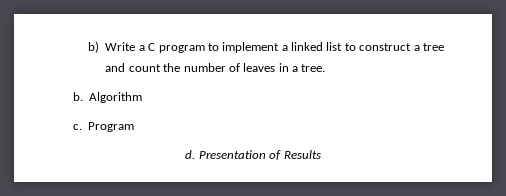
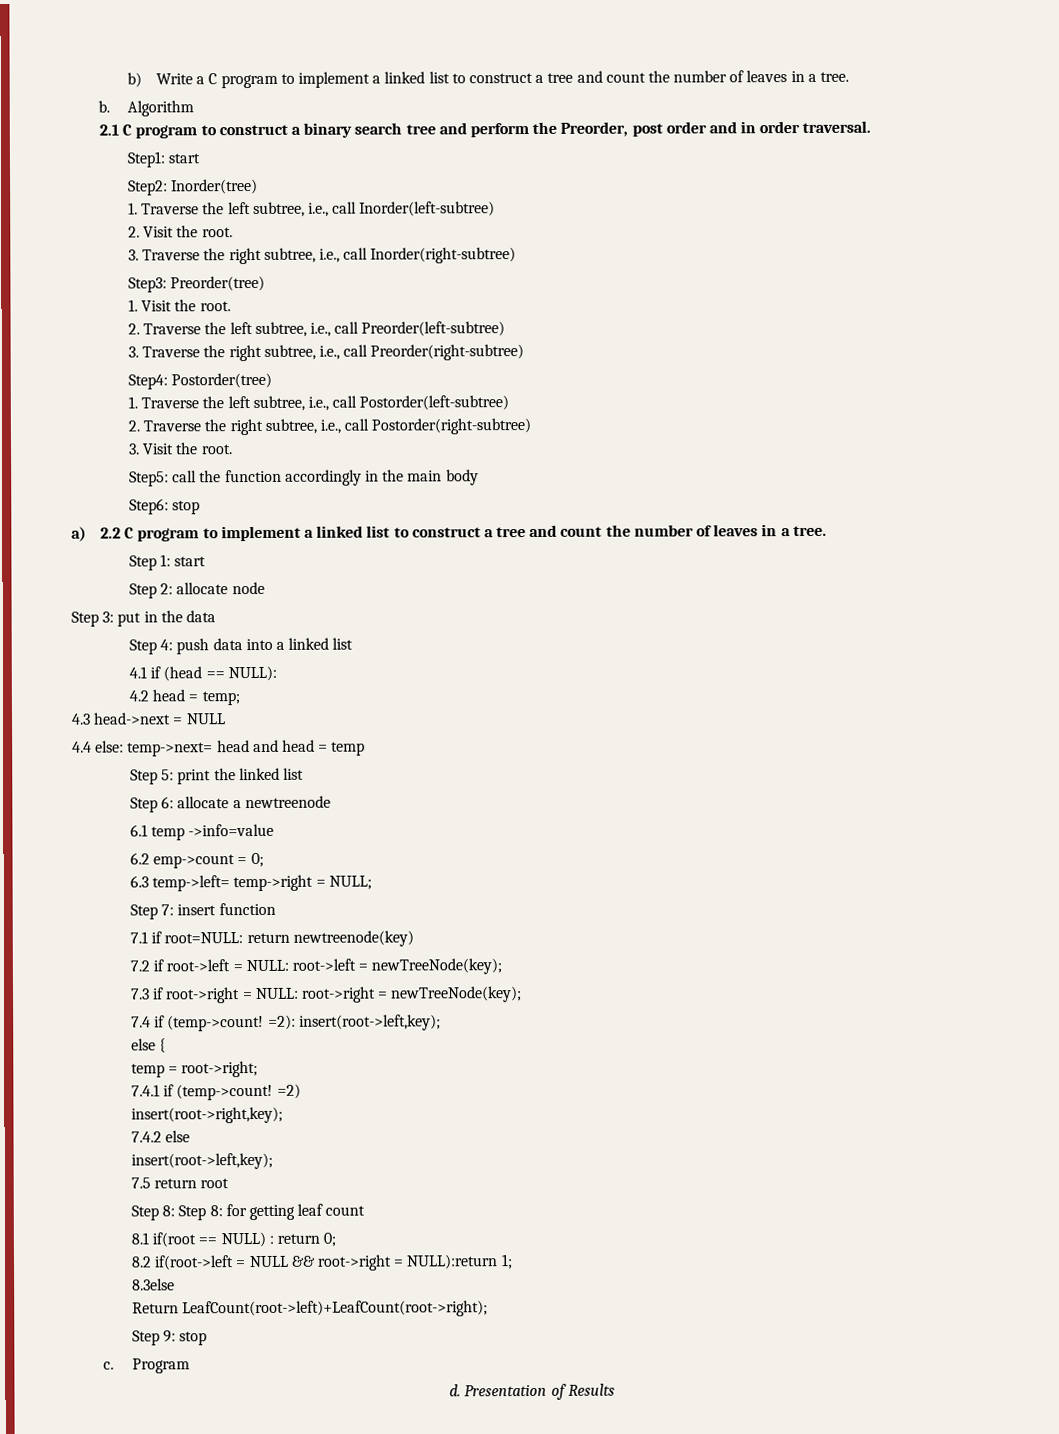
+ 2.1 C program to construct a binary search tree and perform the Preorder, post order and in order traversal.
+ Step1: start
+ Step2: Inorder(tree)
+ 1. Traverse the left subtree, i.e., call Inorder(left-subtree)
+ 2. Visit the root.
+ 3. Traverse the right subtree, i.e., call Inorder(right-subtree)
+ Step3: Preorder(tree)
+ 1. Visit the root.
+ 2. Traverse the left subtree, i.e., call Preorder(left-subtree)
+ 3. Traverse the right subtree, i.e., call Preorder(right-subtree)
+ Step4: Postorder(tree)
+ 1. Traverse the left subtree, i.e., call Postorder(left-subtree)
+ 2. Traverse the right subtree, i.e., call Postorder(right-subtree)
+ 3. Visit the root.
+ Step5: call the function accordingly in the main body
+ Step6: stop
+ a) 2.2 C program to implement a linked list to construct a tree and count the number of leaves in a tree.
+ Step 1: start
+ Step 2: allocate node
+ Step 3: put in the data
+ Step 4: push data into a linked list
+ 4.1 if (head == NULL):
+ 4.2 head = temp;
+ 4.3 head->next = NULL
+ 4.4 else: temp->next= head and head = temp
+ Step 5: print the linked list
+ Step 6: allocate a newtreenode
+ 6.1 temp ->info=value
+ 6.2 emp->count = 0;
+ 6.3 temp->left= temp->right = NULL;
+ Step 7: insert function
+ 7.1 if root=NULL: return newtreenode(key)
+ 7.2 if root->left = NULL: root->left = newTreeNode(key);
+ 7.3 if root->right = NULL: root->right = newTreeNode(key);
+ 7.4 if (temp->count! =2): insert(root->left,key);
+ else {
+ temp = root->right;
+ 7.4.1 if (temp->count! =2)
+ insert(root->right,key);
+ 7.4.2 else
+ insert(root->left,key);
+ 7.5 return root
+ Step 8: Step 8: for getting leaf count
+ 8.1 if(root == NULL) : return 0;
+ 8.2 if(root->left = NULL && root->right = NULL):return 1;
+ 8.3else
+ Return LeafCount(root->left)+LeafCount(root->right);
+ Step 9: stop

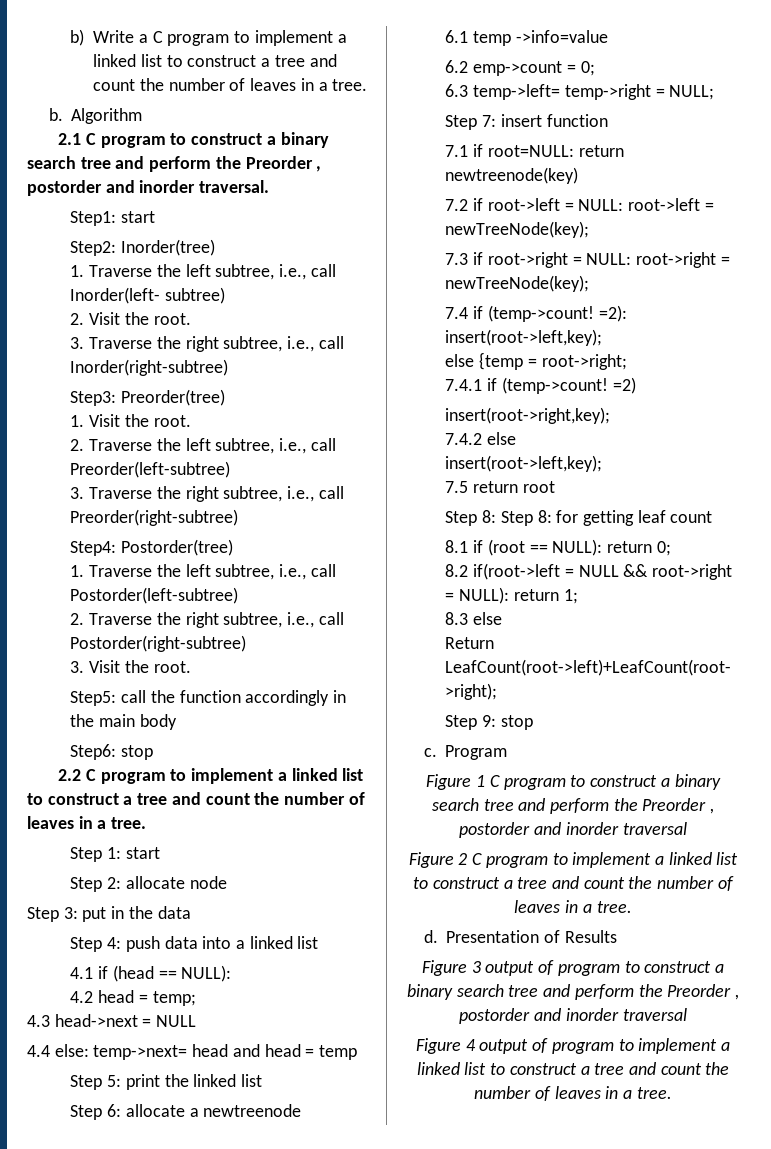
- 2.1 C program to construct a binary search tree and perform the Preorder, post order and in order traversal.
+ 2.1 C program to construct a binary search tree and perform the Preorder , postorder and inorder traversal.
- 1. Traverse the left subtree, i.e., call Inorder(left-subtree)
+ 1. Traverse the left subtree, i.e., call Inorder(left- subtree)
- a) 2.2 C program to implement a linked list to construct a tree and count the number of leaves in a tree.
+ 2.2 C program to implement a linked list to construct a tree and count the number of leaves in a tree.
- else {
- temp = root->right;
+ else {temp = root->right;
- 8.1 if(root == NULL) : return 0;
+ 8.1 if (root == NULL): return 0;
- 8.2 if(root->left = NULL && root->right = NULL):return 1;
+ 8.2 if(root->left = NULL && root->right = NULL): return 1;
- 8.3else
+ 8.3 else
+ Figure 1 C program to construct a binary search tree and perform the Preorder , postorder and inorder traversal
+ Figure 2 C program to implement a linked list to construct a tree and count the number of leaves in a tree.
  d. Presentation of Results
+ Figure 3 output of program to construct a binary search tree and perform the Preorder , postorder and inorder traversal
+ Figure 4 output of program to implement a linked list to construct a tree and count the number of leaves in a tree.

